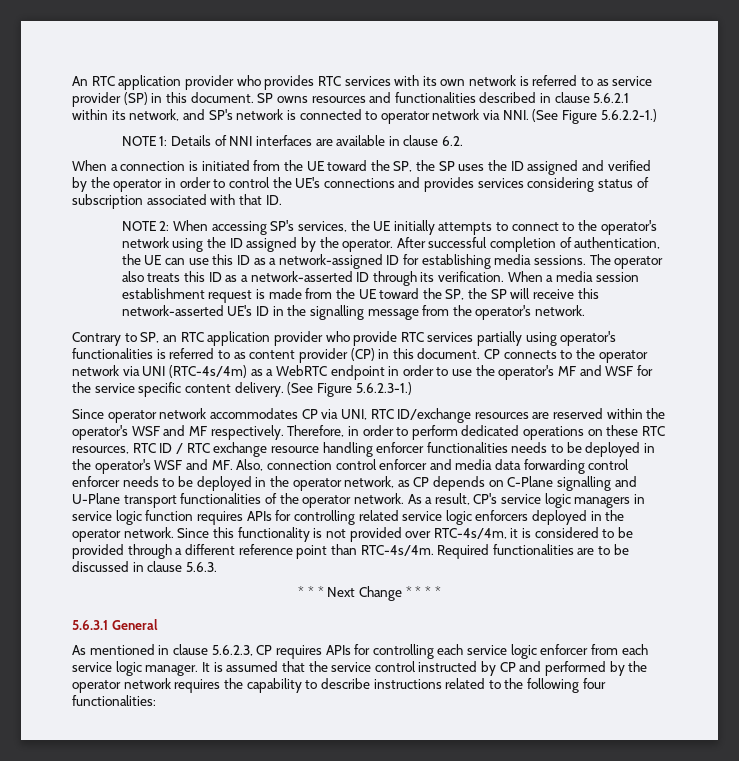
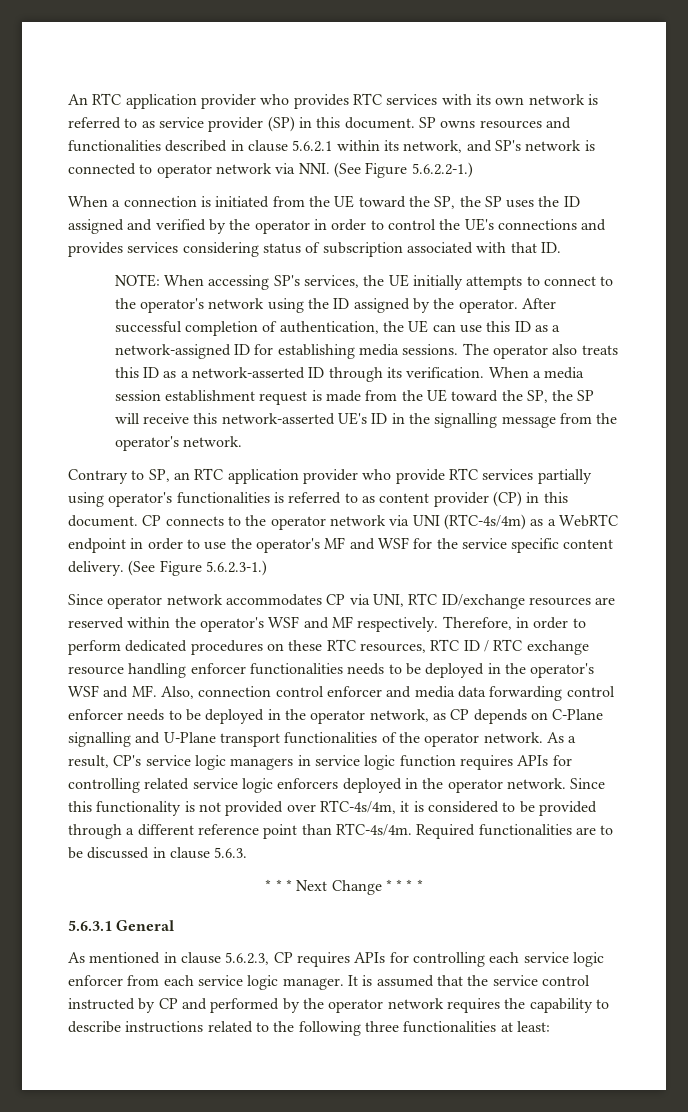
- NOTE 1: Details of NNI interfaces are available in clause 6.2.
- NOTE 2: When accessing SP's services, the UE initially attempts to connect to the operator's network using the ID assigned by the operator.
+ NOTE: When accessing SP's services, the UE initially attempts to connect to the operator's network using the ID assigned by the operator.
- Therefore, in order to perform dedicated operations on these RTC resources, RTC ID / RTC exchange resource handling enforcer functionalities needs to be deployed in the operator's WSF and MF. Also, connection control enforcer and media data forwarding control enforcer needs to be deployed in the operator network, as CP depends on C-Plane signalling and U-Plane transport functionalities of the operator network.
+ Therefore, in order to perform dedicated procedures on these RTC resources, RTC ID / RTC exchange resource handling enforcer functionalities needs to be deployed in the operator's WSF and MF. Also, connection control enforcer and media data forwarding control enforcer needs to be deployed in the operator network, as CP depends on C-Plane signalling and U-Plane transport functionalities of the operator network.
- It is assumed that the service control instructed by CP and performed by the operator network requires the capability to describe instructions related to the following four functionalities:
+ It is assumed that the service control instructed by CP and performed by the operator network requires the capability to describe instructions related to the following three functionalities at least:

